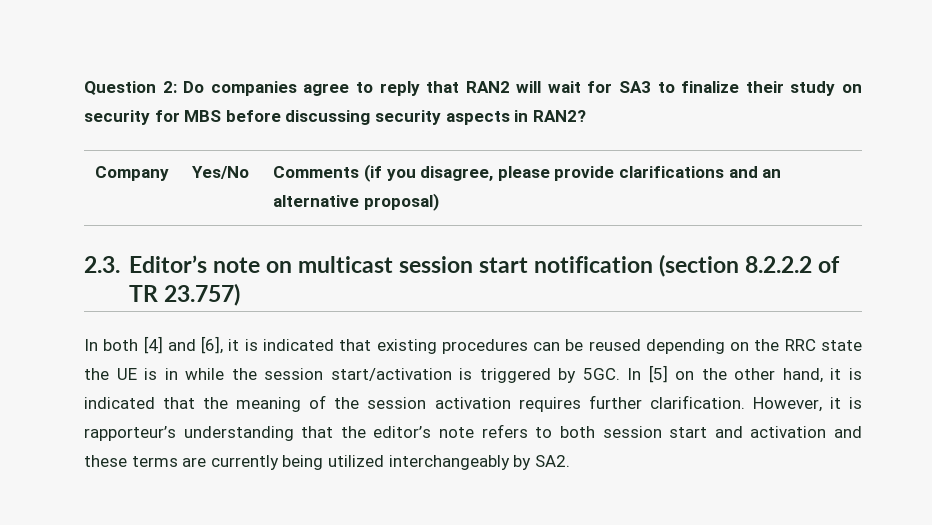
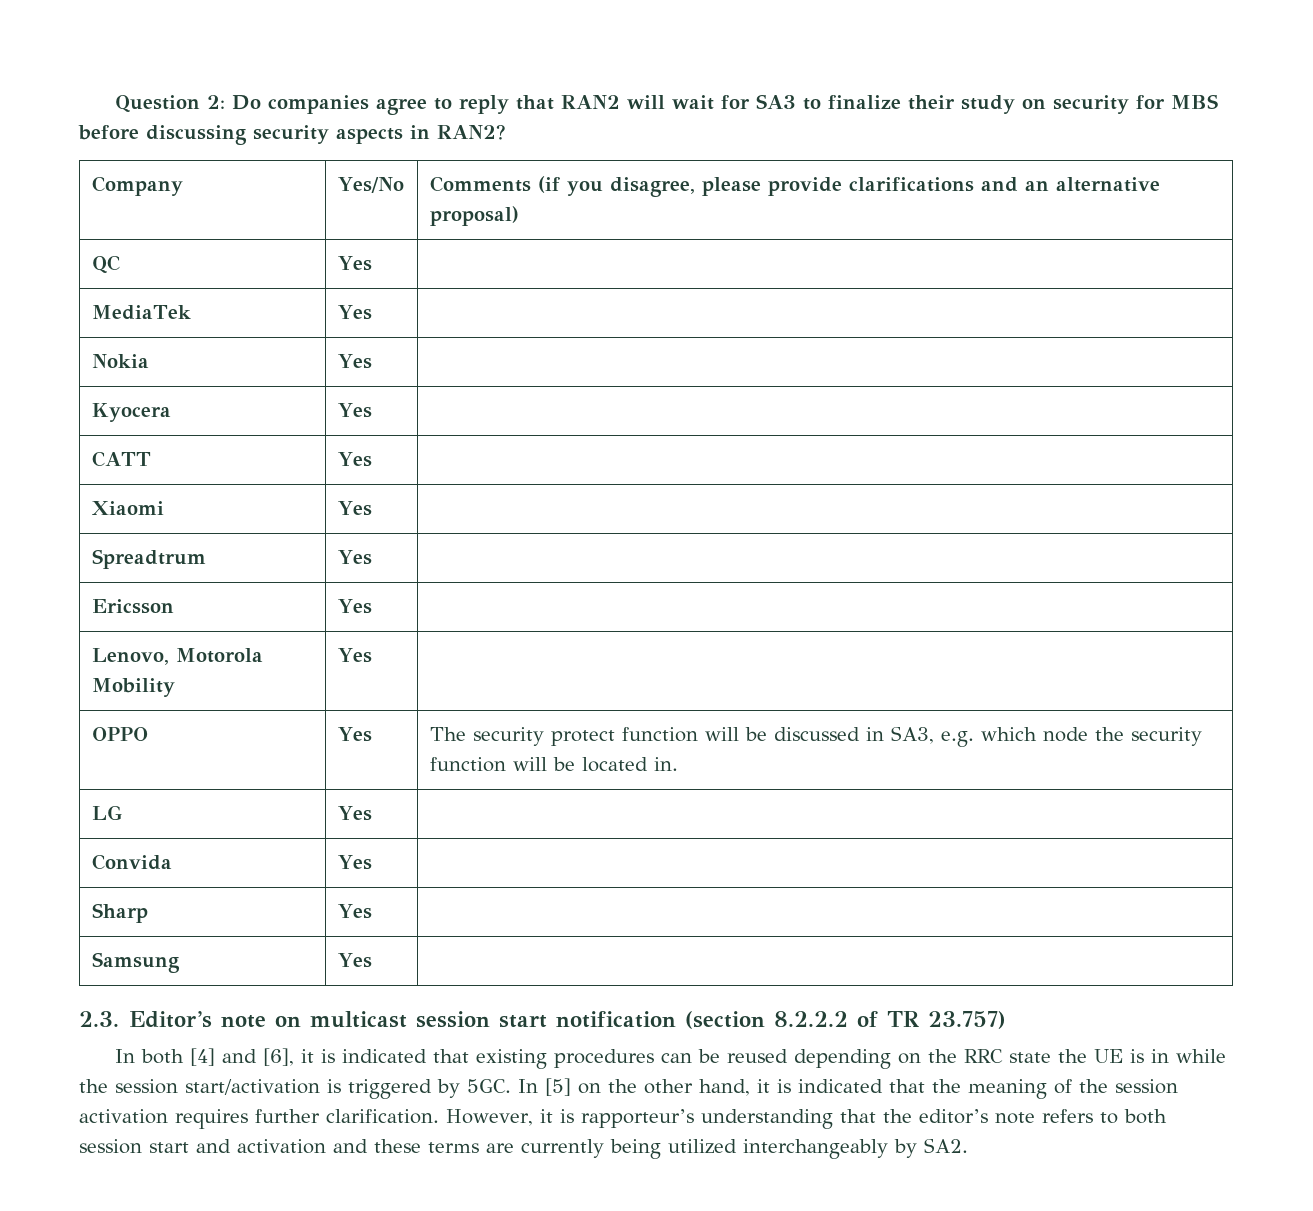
+ QC | Yes |
+ MediaTek | Yes |
+ Nokia | Yes |
+ Kyocera | Yes |
+ CATT | Yes |
+ Xiaomi | Yes |
+ Spreadtrum | Yes |
+ Ericsson | Yes |
+ Lenovo, Motorola Mobility | Yes |
+ OPPO | Yes | The security protect function will be discussed in SA3, e.g. which node the security function will be located in.
+ LG | Yes |
+ Convida | Yes |
+ Sharp | Yes |
+ Samsung | Yes |

